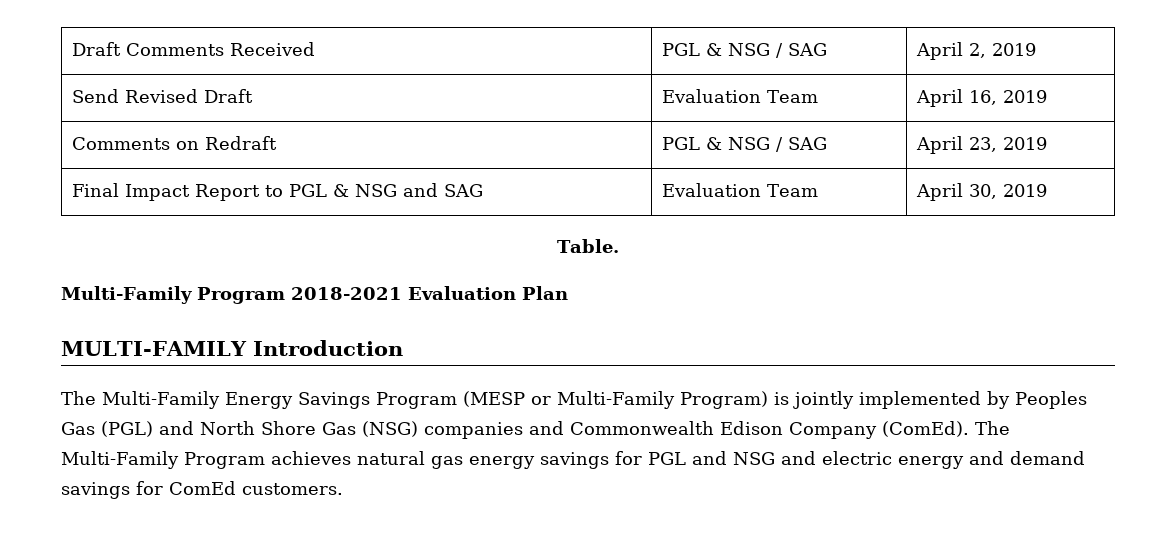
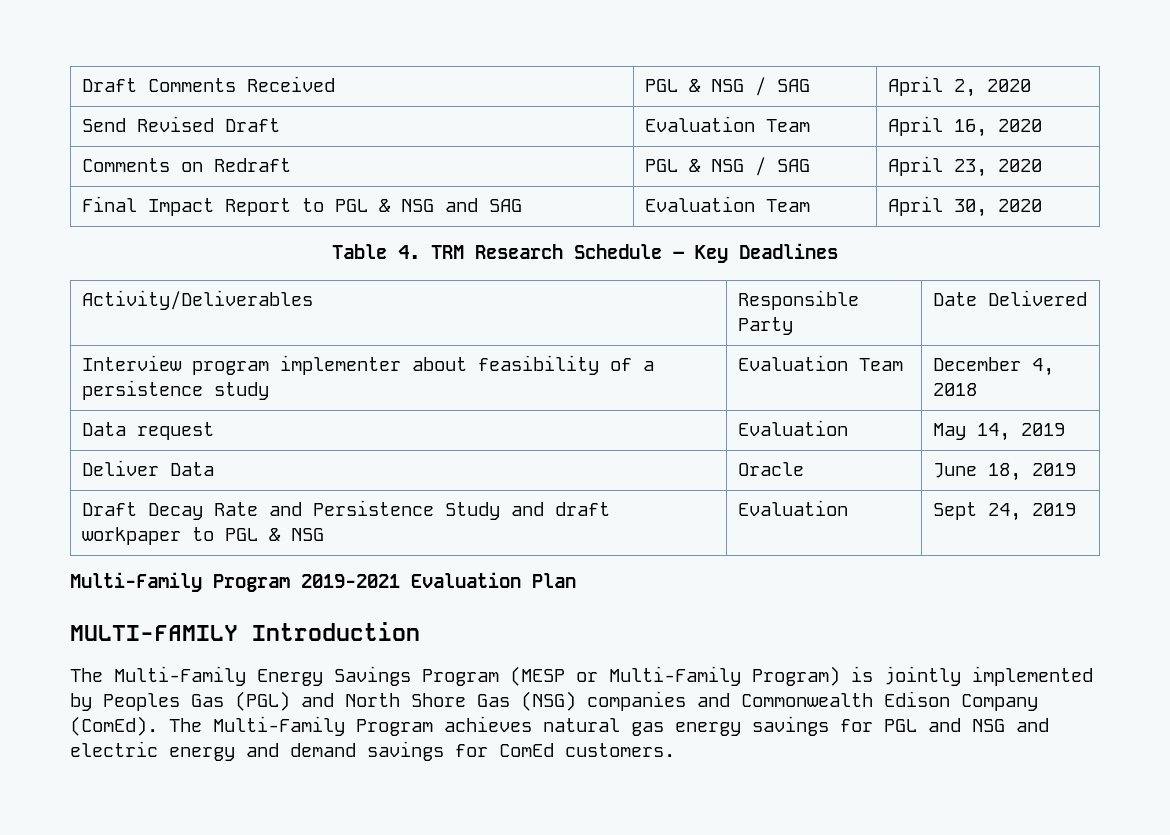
- Draft Comments Received | PGL & NSG / SAG | April 2, 2019
+ Draft Comments Received | PGL & NSG / SAG | April 2, 2020
- Send Revised Draft | Evaluation Team | April 16, 2019
+ Send Revised Draft | Evaluation Team | April 16, 2020
- Comments on Redraft | PGL & NSG / SAG | April 23, 2019
+ Comments on Redraft | PGL & NSG / SAG | April 23, 2020
- Final Impact Report to PGL & NSG and SAG | Evaluation Team | April 30, 2019
- Table.
- Multi-Family Program 2018-2021 Evaluation Plan
+ Final Impact Report to PGL & NSG and SAG | Evaluation Team | April 30, 2020
+ Table 4. TRM Research Schedule – Key Deadlines
+ Activity/Deliverables | Responsible Party | Date Delivered
+ Interview program implementer about feasibility of a persistence study | Evaluation Team | December 4, 2018
+ Data request | Evaluation | May 14, 2019
+ Deliver Data | Oracle | June 18, 2019
+ Draft Decay Rate and Persistence Study and draft workpaper to PGL & NSG | Evaluation | Sept 24, 2019
+ Multi-Family Program 2019-2021 Evaluation Plan

